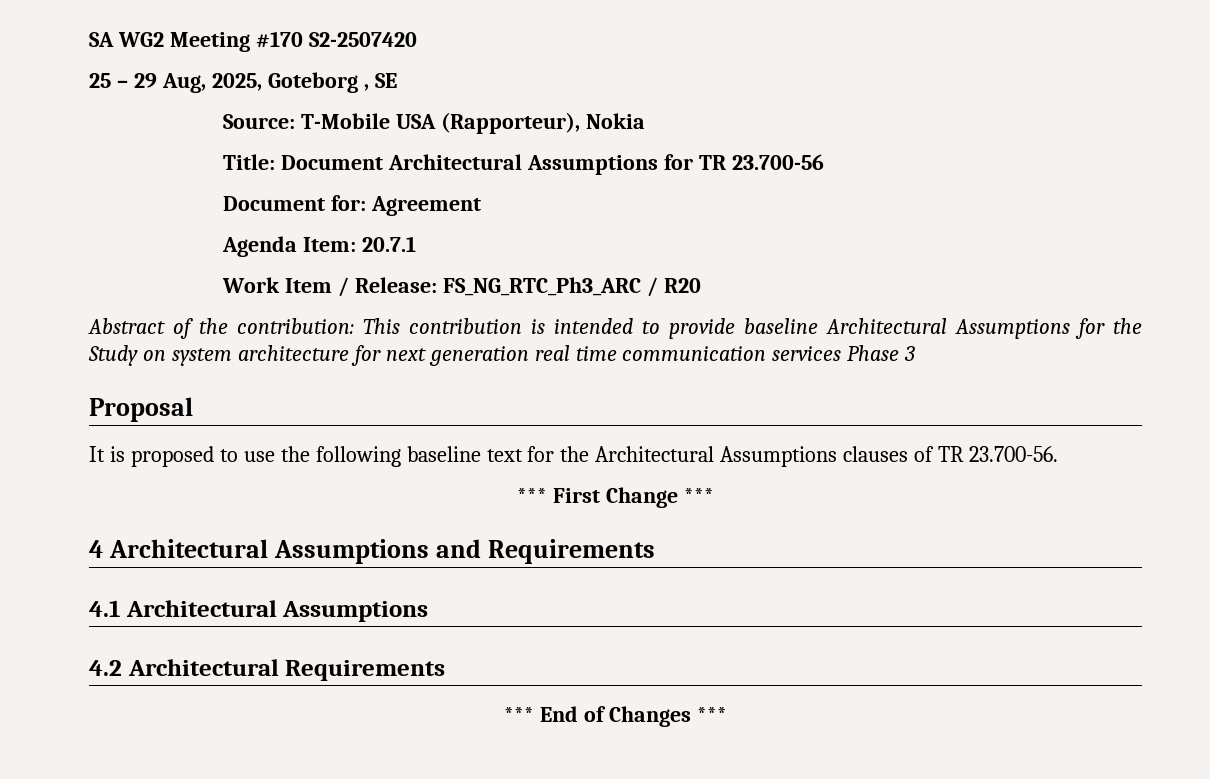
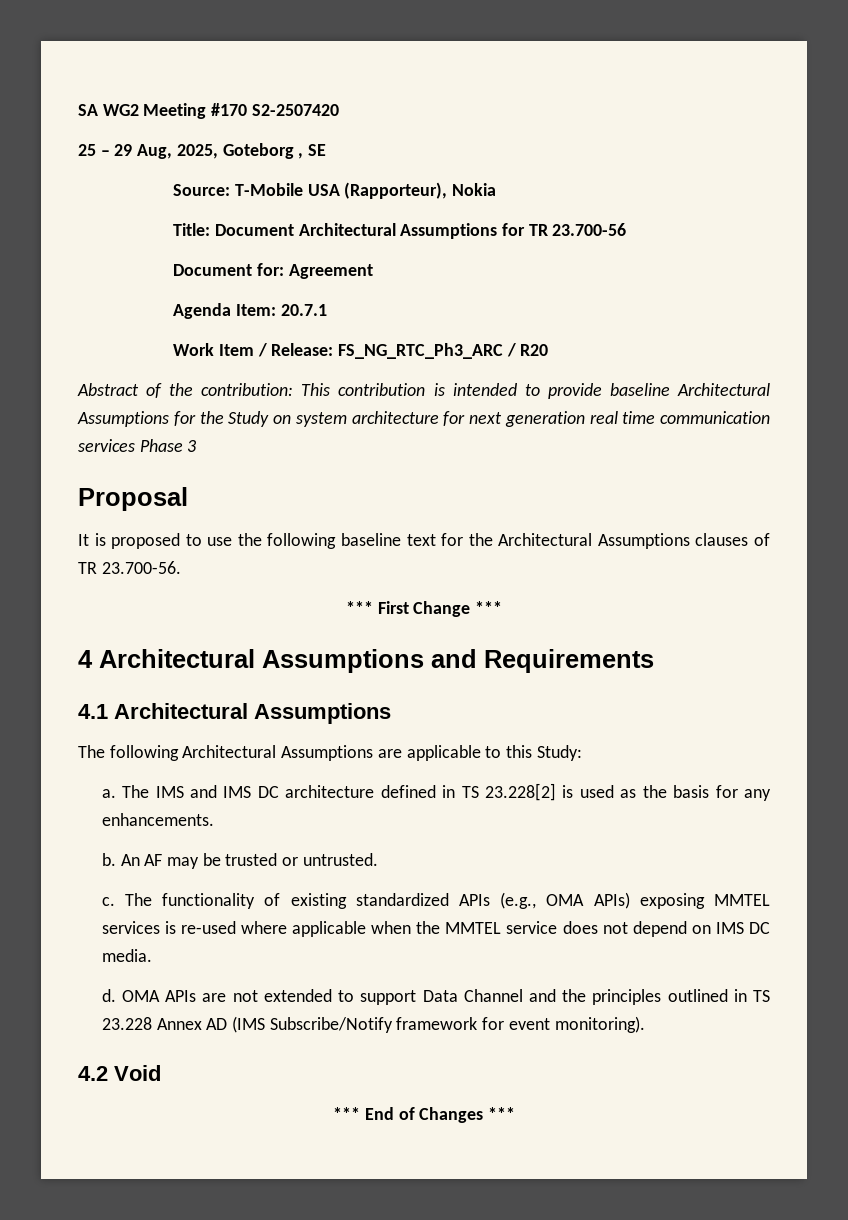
+ The following Architectural Assumptions are applicable to this Study:
+ a. The IMS and IMS DC architecture defined in TS 23.228[2] is used as the basis for any enhancements.
+ b. An AF may be trusted or untrusted.
+ c. The functionality of existing standardized APIs (e.g., OMA APIs) exposing MMTEL services is re-used where applicable when the MMTEL service does not depend on IMS DC media.
+ d. OMA APIs are not extended to support Data Channel and the principles outlined in TS 23.228 Annex AD (IMS Subscribe/Notify framework for event monitoring).
- 4.2 Architectural Requirements
+ 4.2 Void

